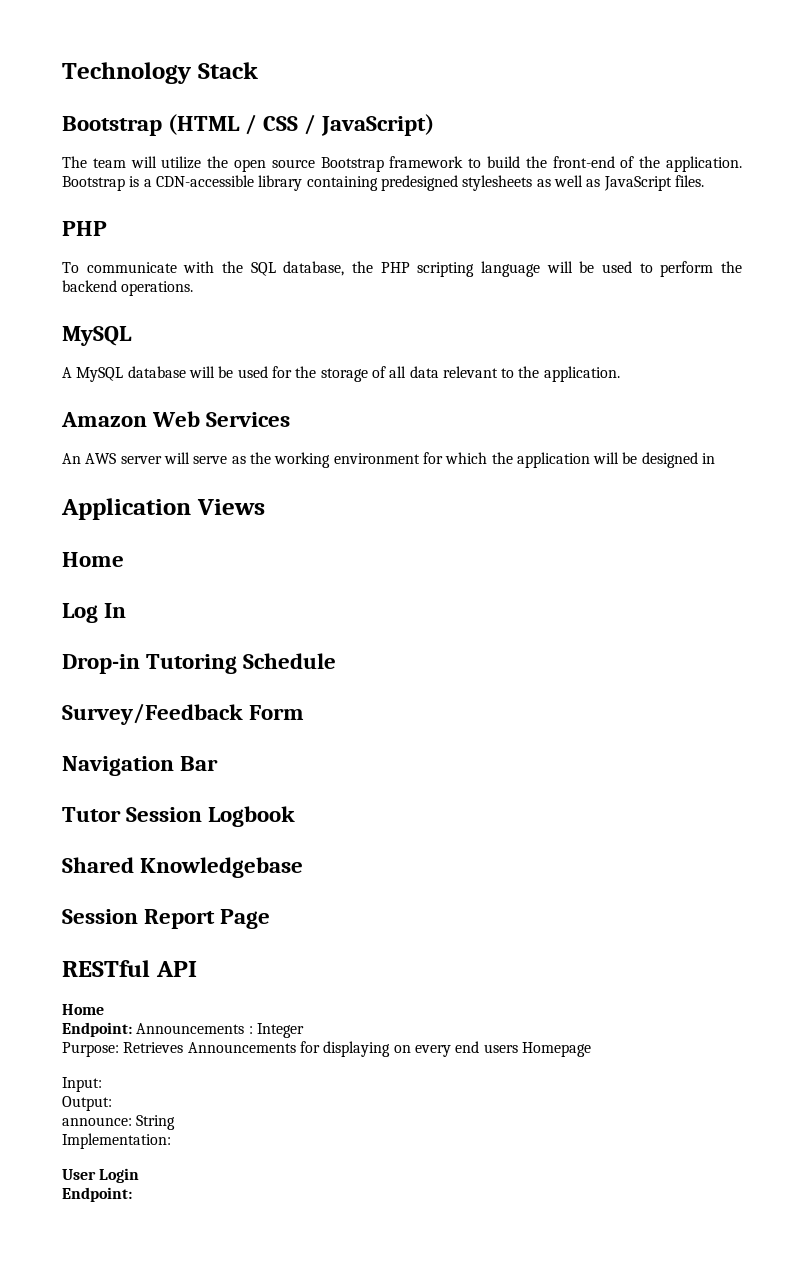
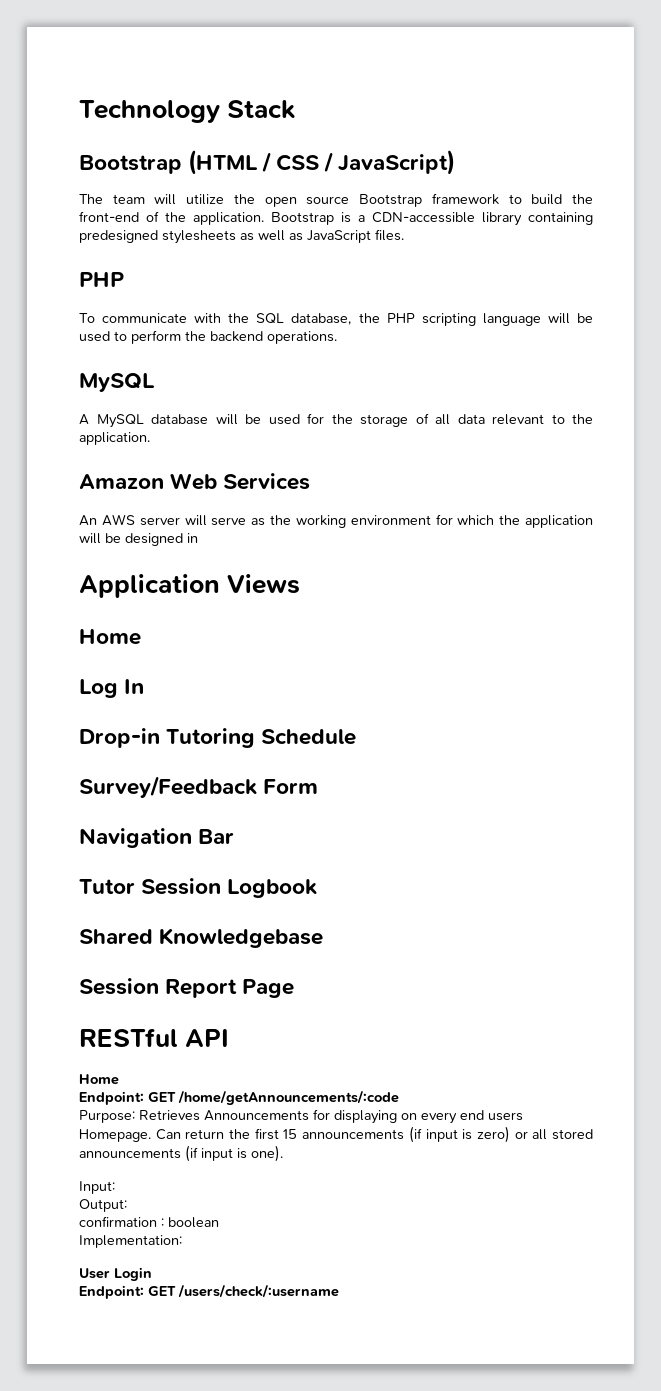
- Endpoint: Announcements : Integer
+ Endpoint: GET /home/getAnnouncements/:code
- Purpose: Retrieves Announcements for displaying on every end users Homepage
+ Purpose: Retrieves Announcements for displaying on every end users Homepage. Can return the first 15 announcements (if input is zero) or all stored announcements (if input is one).
- announce: String
+ confirmation : boolean
  User Login
- Endpoint:
+ Endpoint: GET /users/check/:username

